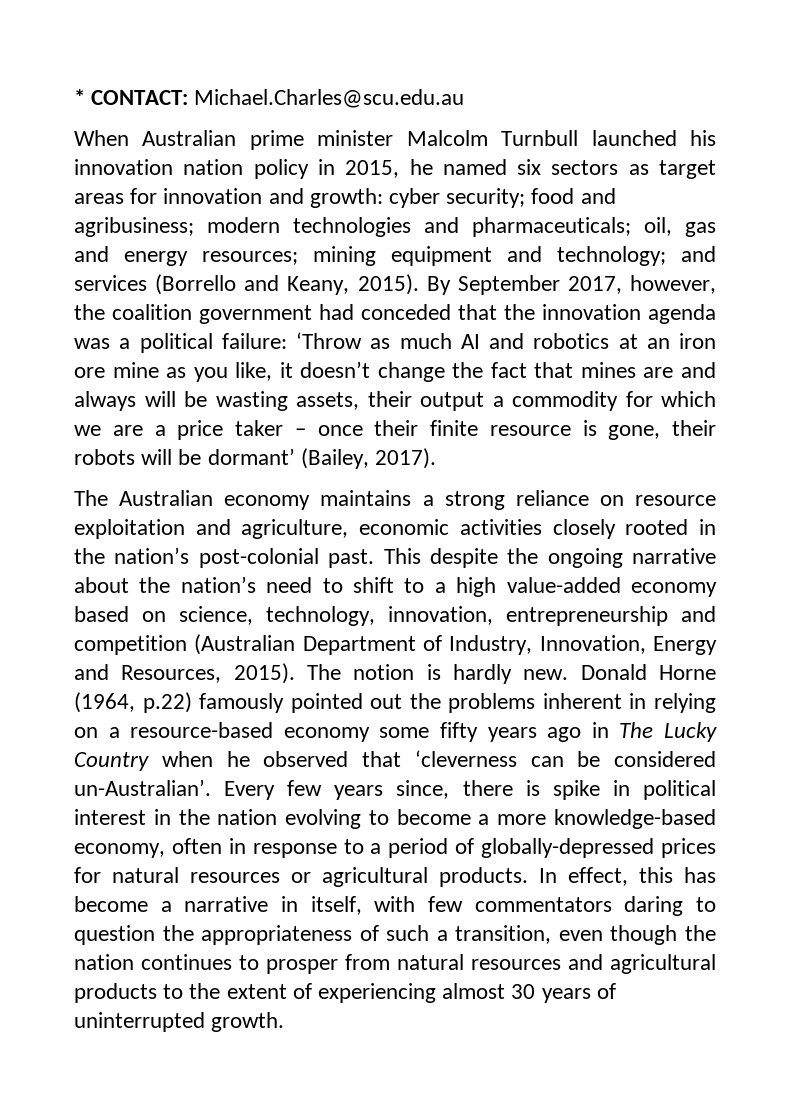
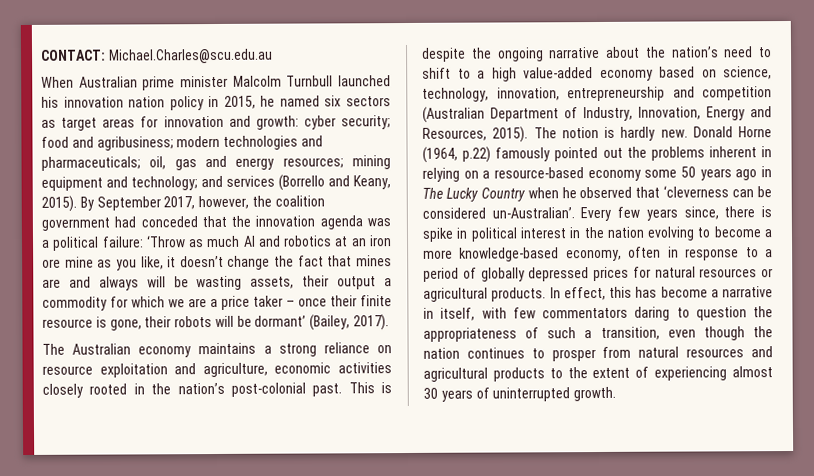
- * CONTACT: Michael.Charles@scu.edu.au
+ CONTACT: Michael.Charles@scu.edu.au
- This despite the ongoing narrative about the nation’s need to shift to a high value-added economy based on science, technology, innovation, entrepreneurship and competition (Australian Department of Industry, Innovation, Energy and Resources, 2015).
+ This is despite the ongoing narrative about the nation’s need to shift to a high value-added economy based on science, technology, innovation, entrepreneurship and competition (Australian Department of Industry, Innovation, Energy and Resources, 2015).
- Donald Horne (1964, p.22) famously pointed out the problems inherent in relying on a resource-based economy some fifty years ago in The Lucky Country when he observed that ‘cleverness can be considered un-Australian’.
+ Donald Horne (1964, p.22) famously pointed out the problems inherent in relying on a resource-based economy some 50 years ago in The Lucky Country when he observed that ‘cleverness can be considered un-Australian’.
- Every few years since, there is spike in political interest in the nation evolving to become a more knowledge-based economy, often in response to a period of globally-depressed prices for natural resources or agricultural products.
+ Every few years since, there is spike in political interest in the nation evolving to become a more knowledge-based economy, often in response to a period of globally depressed prices for natural resources or agricultural products.

